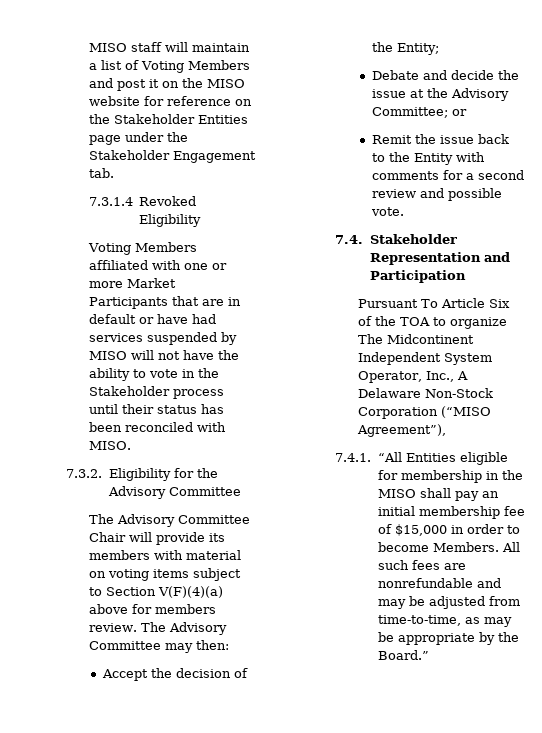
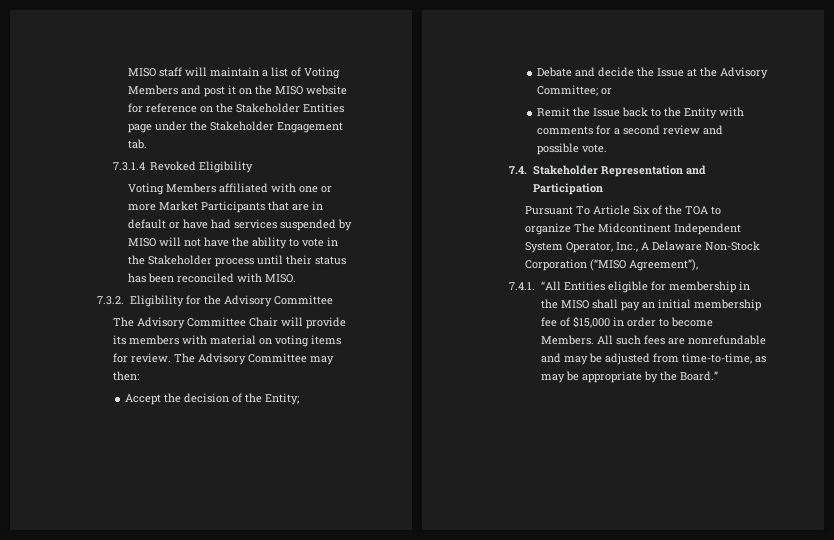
- The Advisory Committee Chair will provide its members with material on voting items subject to Section V(F)(4)(a) above for members review.
+ The Advisory Committee Chair will provide its members with material on voting items for review.
- Debate and decide the issue at the Advisory Committee; or
+ Debate and decide the Issue at the Advisory Committee; or
- Remit the issue back to the Entity with comments for a second review and possible vote.
+ Remit the Issue back to the Entity with comments for a second review and possible vote.

